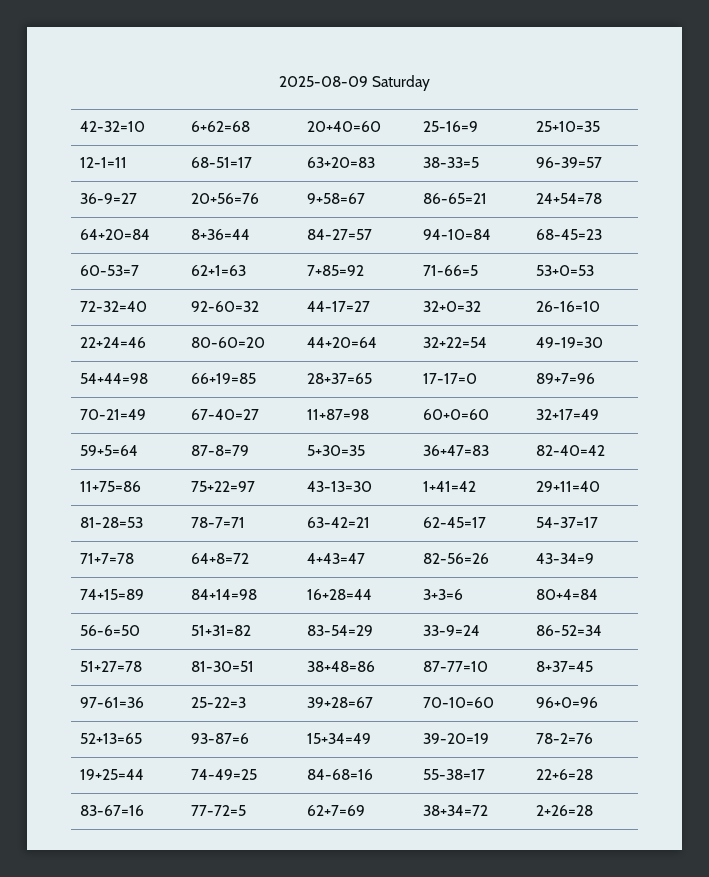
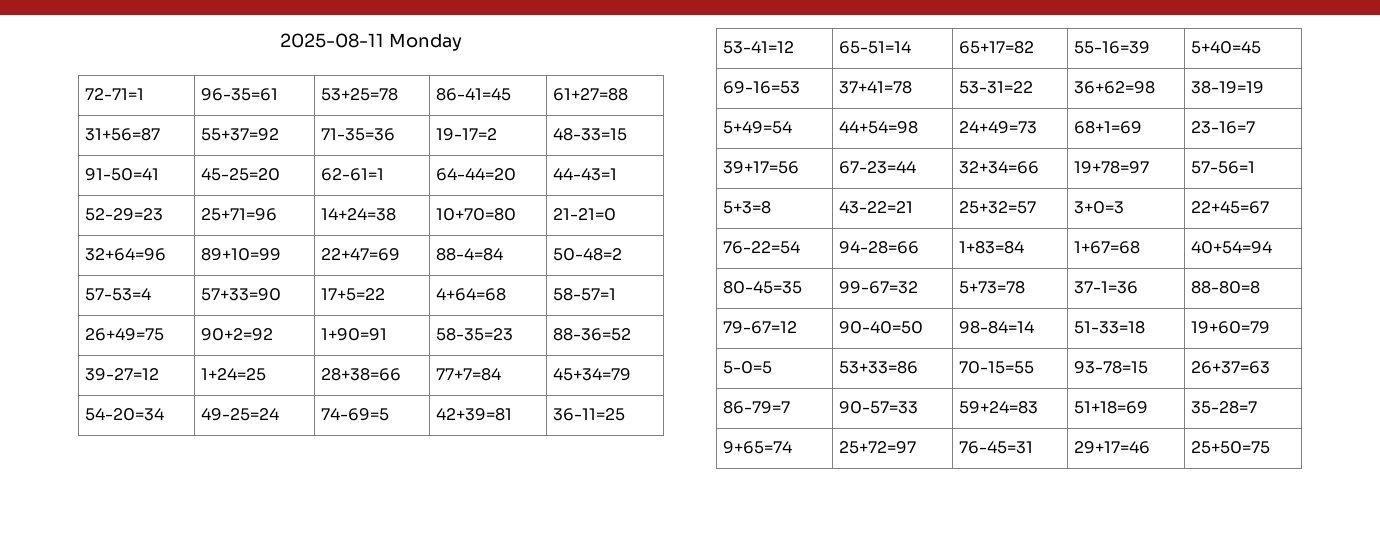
- 2025-08-09 Saturday
- 42-32=10 | 6+62=68 | 20+40=60 | 25-16=9 | 25+10=35
- 12-1=11 | 68-51=17 | 63+20=83 | 38-33=5 | 96-39=57
- 36-9=27 | 20+56=76 | 9+58=67 | 86-65=21 | 24+54=78
- 64+20=84 | 8+36=44 | 84-27=57 | 94-10=84 | 68-45=23
- 60-53=7 | 62+1=63 | 7+85=92 | 71-66=5 | 53+0=53
- 72-32=40 | 92-60=32 | 44-17=27 | 32+0=32 | 26-16=10
- 22+24=46 | 80-60=20 | 44+20=64 | 32+22=54 | 49-19=30
- 54+44=98 | 66+19=85 | 28+37=65 | 17-17=0 | 89+7=96
- 70-21=49 | 67-40=27 | 11+87=98 | 60+0=60 | 32+17=49
- 59+5=64 | 87-8=79 | 5+30=35 | 36+47=83 | 82-40=42
- 11+75=86 | 75+22=97 | 43-13=30 | 1+41=42 | 29+11=40
- 81-28=53 | 78-7=71 | 63-42=21 | 62-45=17 | 54-37=17
- 71+7=78 | 64+8=72 | 4+43=47 | 82-56=26 | 43-34=9
- 74+15=89 | 84+14=98 | 16+28=44 | 3+3=6 | 80+4=84
- 56-6=50 | 51+31=82 | 83-54=29 | 33-9=24 | 86-52=34
- 51+27=78 | 81-30=51 | 38+48=86 | 87-77=10 | 8+37=45
- 97-61=36 | 25-22=3 | 39+28=67 | 70-10=60 | 96+0=96
- 52+13=65 | 93-87=6 | 15+34=49 | 39-20=19 | 78-2=76
- 19+25=44 | 74-49=25 | 84-68=16 | 55-38=17 | 22+6=28
- 83-67=16 | 77-72=5 | 62+7=69 | 38+34=72 | 2+26=28
+ 2025-08-11 Monday
+ 72-71=1 | 96-35=61 | 53+25=78 | 86-41=45 | 61+27=88
+ 31+56=87 | 55+37=92 | 71-35=36 | 19-17=2 | 48-33=15
+ 91-50=41 | 45-25=20 | 62-61=1 | 64-44=20 | 44-43=1
+ 52-29=23 | 25+71=96 | 14+24=38 | 10+70=80 | 21-21=0
+ 32+64=96 | 89+10=99 | 22+47=69 | 88-4=84 | 50-48=2
+ 57-53=4 | 57+33=90 | 17+5=22 | 4+64=68 | 58-57=1
+ 26+49=75 | 90+2=92 | 1+90=91 | 58-35=23 | 88-36=52
+ 39-27=12 | 1+24=25 | 28+38=66 | 77+7=84 | 45+34=79
+ 54-20=34 | 49-25=24 | 74-69=5 | 42+39=81 | 36-11=25
+ 53-41=12 | 65-51=14 | 65+17=82 | 55-16=39 | 5+40=45
+ 69-16=53 | 37+41=78 | 53-31=22 | 36+62=98 | 38-19=19
+ 5+49=54 | 44+54=98 | 24+49=73 | 68+1=69 | 23-16=7
+ 39+17=56 | 67-23=44 | 32+34=66 | 19+78=97 | 57-56=1
+ 5+3=8 | 43-22=21 | 25+32=57 | 3+0=3 | 22+45=67
+ 76-22=54 | 94-28=66 | 1+83=84 | 1+67=68 | 40+54=94
+ 80-45=35 | 99-67=32 | 5+73=78 | 37-1=36 | 88-80=8
+ 79-67=12 | 90-40=50 | 98-84=14 | 51-33=18 | 19+60=79
+ 5-0=5 | 53+33=86 | 70-15=55 | 93-78=15 | 26+37=63
+ 86-79=7 | 90-57=33 | 59+24=83 | 51+18=69 | 35-28=7
+ 9+65=74 | 25+72=97 | 76-45=31 | 29+17=46 | 25+50=75

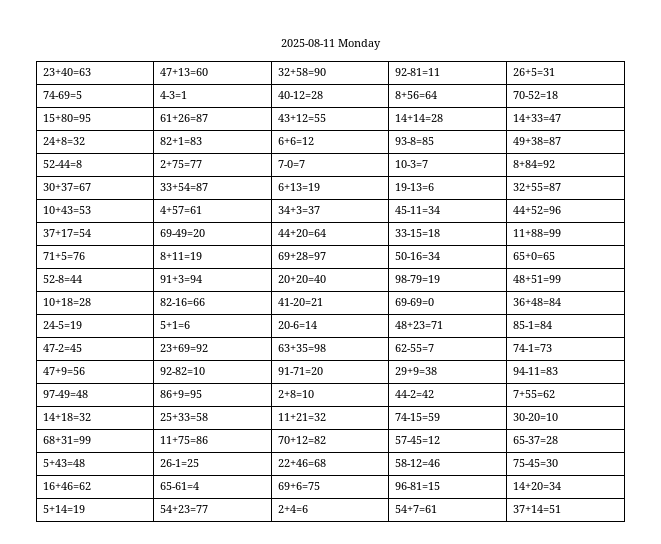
- 72-71=1 | 96-35=61 | 53+25=78 | 86-41=45 | 61+27=88
- 31+56=87 | 55+37=92 | 71-35=36 | 19-17=2 | 48-33=15
- 91-50=41 | 45-25=20 | 62-61=1 | 64-44=20 | 44-43=1
- 52-29=23 | 25+71=96 | 14+24=38 | 10+70=80 | 21-21=0
- 32+64=96 | 89+10=99 | 22+47=69 | 88-4=84 | 50-48=2
- 57-53=4 | 57+33=90 | 17+5=22 | 4+64=68 | 58-57=1
- 26+49=75 | 90+2=92 | 1+90=91 | 58-35=23 | 88-36=52
- 39-27=12 | 1+24=25 | 28+38=66 | 77+7=84 | 45+34=79
- 54-20=34 | 49-25=24 | 74-69=5 | 42+39=81 | 36-11=25
- 53-41=12 | 65-51=14 | 65+17=82 | 55-16=39 | 5+40=45
- 69-16=53 | 37+41=78 | 53-31=22 | 36+62=98 | 38-19=19
- 5+49=54 | 44+54=98 | 24+49=73 | 68+1=69 | 23-16=7
- 39+17=56 | 67-23=44 | 32+34=66 | 19+78=97 | 57-56=1
- 5+3=8 | 43-22=21 | 25+32=57 | 3+0=3 | 22+45=67
- 76-22=54 | 94-28=66 | 1+83=84 | 1+67=68 | 40+54=94
- 80-45=35 | 99-67=32 | 5+73=78 | 37-1=36 | 88-80=8
- 79-67=12 | 90-40=50 | 98-84=14 | 51-33=18 | 19+60=79
- 5-0=5 | 53+33=86 | 70-15=55 | 93-78=15 | 26+37=63
- 86-79=7 | 90-57=33 | 59+24=83 | 51+18=69 | 35-28=7
- 9+65=74 | 25+72=97 | 76-45=31 | 29+17=46 | 25+50=75
+ 23+40=63 | 47+13=60 | 32+58=90 | 92-81=11 | 26+5=31
+ 74-69=5 | 4-3=1 | 40-12=28 | 8+56=64 | 70-52=18
+ 15+80=95 | 61+26=87 | 43+12=55 | 14+14=28 | 14+33=47
+ 24+8=32 | 82+1=83 | 6+6=12 | 93-8=85 | 49+38=87
+ 52-44=8 | 2+75=77 | 7-0=7 | 10-3=7 | 8+84=92
+ 30+37=67 | 33+54=87 | 6+13=19 | 19-13=6 | 32+55=87
+ 10+43=53 | 4+57=61 | 34+3=37 | 45-11=34 | 44+52=96
+ 37+17=54 | 69-49=20 | 44+20=64 | 33-15=18 | 11+88=99
+ 71+5=76 | 8+11=19 | 69+28=97 | 50-16=34 | 65+0=65
+ 52-8=44 | 91+3=94 | 20+20=40 | 98-79=19 | 48+51=99
+ 10+18=28 | 82-16=66 | 41-20=21 | 69-69=0 | 36+48=84
+ 24-5=19 | 5+1=6 | 20-6=14 | 48+23=71 | 85-1=84
+ 47-2=45 | 23+69=92 | 63+35=98 | 62-55=7 | 74-1=73
+ 47+9=56 | 92-82=10 | 91-71=20 | 29+9=38 | 94-11=83
+ 97-49=48 | 86+9=95 | 2+8=10 | 44-2=42 | 7+55=62
+ 14+18=32 | 25+33=58 | 11+21=32 | 74-15=59 | 30-20=10
+ 68+31=99 | 11+75=86 | 70+12=82 | 57-45=12 | 65-37=28
+ 5+43=48 | 26-1=25 | 22+46=68 | 58-12=46 | 75-45=30
+ 16+46=62 | 65-61=4 | 69+6=75 | 96-81=15 | 14+20=34
+ 5+14=19 | 54+23=77 | 2+4=6 | 54+7=61 | 37+14=51

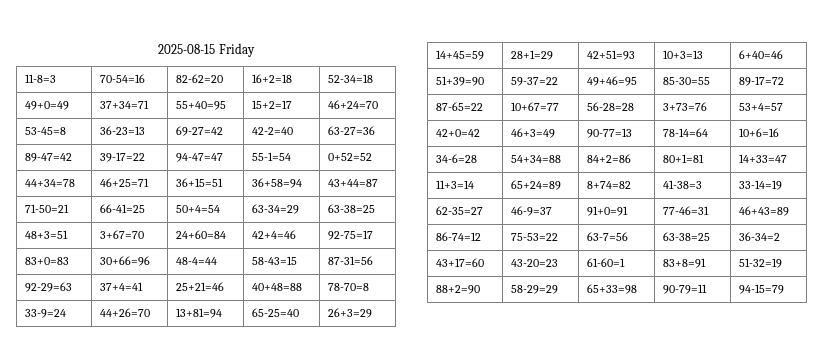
- 2025-08-11 Monday
- 23+40=63 | 47+13=60 | 32+58=90 | 92-81=11 | 26+5=31
- 74-69=5 | 4-3=1 | 40-12=28 | 8+56=64 | 70-52=18
- 15+80=95 | 61+26=87 | 43+12=55 | 14+14=28 | 14+33=47
- 24+8=32 | 82+1=83 | 6+6=12 | 93-8=85 | 49+38=87
- 52-44=8 | 2+75=77 | 7-0=7 | 10-3=7 | 8+84=92
- 30+37=67 | 33+54=87 | 6+13=19 | 19-13=6 | 32+55=87
- 10+43=53 | 4+57=61 | 34+3=37 | 45-11=34 | 44+52=96
- 37+17=54 | 69-49=20 | 44+20=64 | 33-15=18 | 11+88=99
- 71+5=76 | 8+11=19 | 69+28=97 | 50-16=34 | 65+0=65
- 52-8=44 | 91+3=94 | 20+20=40 | 98-79=19 | 48+51=99
- 10+18=28 | 82-16=66 | 41-20=21 | 69-69=0 | 36+48=84
- 24-5=19 | 5+1=6 | 20-6=14 | 48+23=71 | 85-1=84
- 47-2=45 | 23+69=92 | 63+35=98 | 62-55=7 | 74-1=73
- 47+9=56 | 92-82=10 | 91-71=20 | 29+9=38 | 94-11=83
- 97-49=48 | 86+9=95 | 2+8=10 | 44-2=42 | 7+55=62
- 14+18=32 | 25+33=58 | 11+21=32 | 74-15=59 | 30-20=10
- 68+31=99 | 11+75=86 | 70+12=82 | 57-45=12 | 65-37=28
- 5+43=48 | 26-1=25 | 22+46=68 | 58-12=46 | 75-45=30
- 16+46=62 | 65-61=4 | 69+6=75 | 96-81=15 | 14+20=34
- 5+14=19 | 54+23=77 | 2+4=6 | 54+7=61 | 37+14=51
+ 2025-08-15 Friday
+ 11-8=3 | 70-54=16 | 82-62=20 | 16+2=18 | 52-34=18
+ 49+0=49 | 37+34=71 | 55+40=95 | 15+2=17 | 46+24=70
+ 53-45=8 | 36-23=13 | 69-27=42 | 42-2=40 | 63-27=36
+ 89-47=42 | 39-17=22 | 94-47=47 | 55-1=54 | 0+52=52
+ 44+34=78 | 46+25=71 | 36+15=51 | 36+58=94 | 43+44=87
+ 71-50=21 | 66-41=25 | 50+4=54 | 63-34=29 | 63-38=25
+ 48+3=51 | 3+67=70 | 24+60=84 | 42+4=46 | 92-75=17
+ 83+0=83 | 30+66=96 | 48-4=44 | 58-43=15 | 87-31=56
+ 92-29=63 | 37+4=41 | 25+21=46 | 40+48=88 | 78-70=8
+ 33-9=24 | 44+26=70 | 13+81=94 | 65-25=40 | 26+3=29
+ 14+45=59 | 28+1=29 | 42+51=93 | 10+3=13 | 6+40=46
+ 51+39=90 | 59-37=22 | 49+46=95 | 85-30=55 | 89-17=72
+ 87-65=22 | 10+67=77 | 56-28=28 | 3+73=76 | 53+4=57
+ 42+0=42 | 46+3=49 | 90-77=13 | 78-14=64 | 10+6=16
+ 34-6=28 | 54+34=88 | 84+2=86 | 80+1=81 | 14+33=47
+ 11+3=14 | 65+24=89 | 8+74=82 | 41-38=3 | 33-14=19
+ 62-35=27 | 46-9=37 | 91+0=91 | 77-46=31 | 46+43=89
+ 86-74=12 | 75-53=22 | 63-7=56 | 63-38=25 | 36-34=2
+ 43+17=60 | 43-20=23 | 61-60=1 | 83+8=91 | 51-32=19
+ 88+2=90 | 58-29=29 | 65+33=98 | 90-79=11 | 94-15=79

